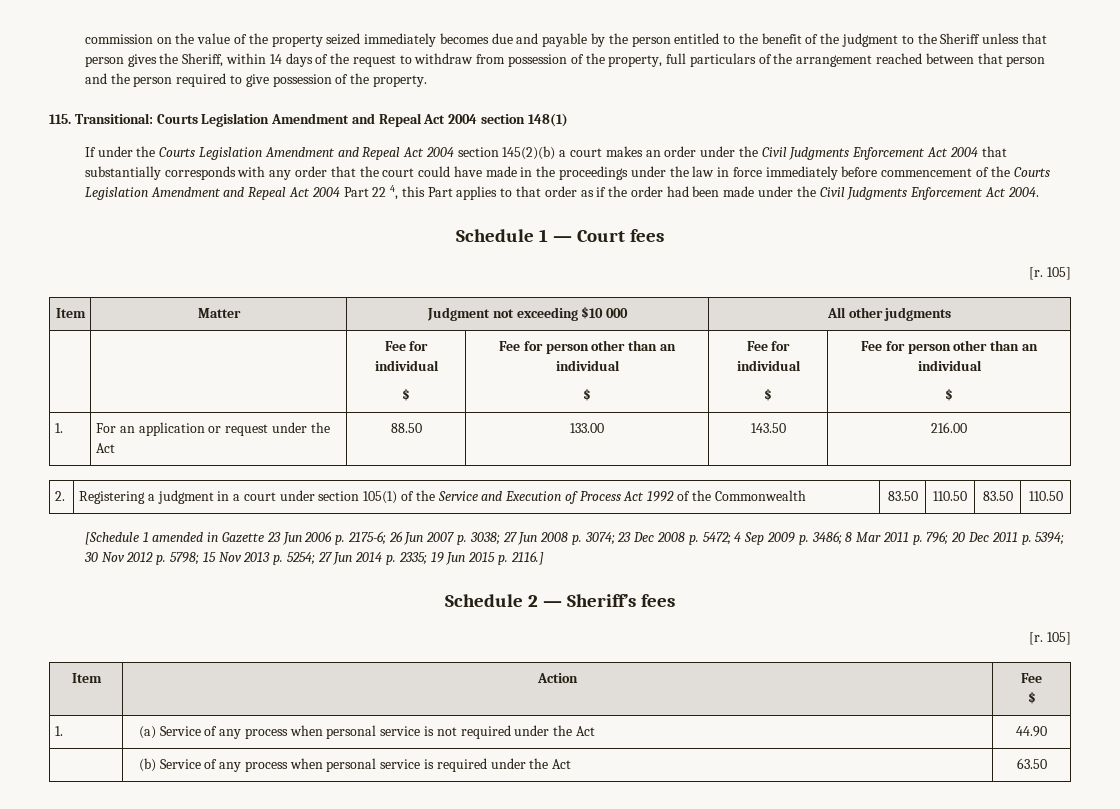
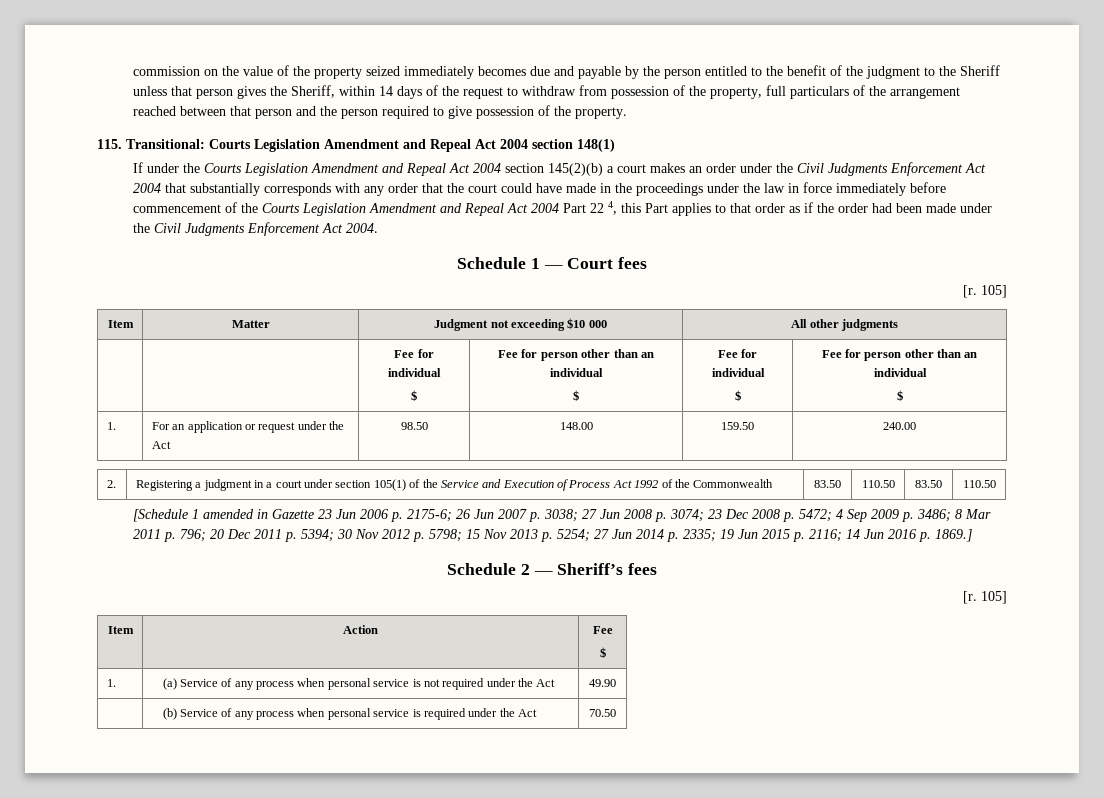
- 1. | For an application or request under the Act | 88.50 | 133.00 | 143.50 | 216.00
+ 1. | For an application or request under the Act | 98.50 | 148.00 | 159.50 | 240.00
- [Schedule 1 amended in Gazette 23 Jun 2006 p. 2175-6; 26 Jun 2007 p. 3038; 27 Jun 2008 p. 3074; 23 Dec 2008 p. 5472; 4 Sep 2009 p. 3486; 8 Mar 2011 p. 796; 20 Dec 2011 p. 5394; 30 Nov 2012 p. 5798; 15 Nov 2013 p. 5254; 27 Jun 2014 p. 2335; 19 Jun 2015 p. 2116.]
+ [Schedule 1 amended in Gazette 23 Jun 2006 p. 2175-6; 26 Jun 2007 p. 3038; 27 Jun 2008 p. 3074; 23 Dec 2008 p. 5472; 4 Sep 2009 p. 3486; 8 Mar 2011 p. 796; 20 Dec 2011 p. 5394; 30 Nov 2012 p. 5798; 15 Nov 2013 p. 5254; 27 Jun 2014 p. 2335; 19 Jun 2015 p. 2116; 14 Jun 2016 p. 1869.]
- 1. | (a) Service of any process when personal service is not required under the Act | 44.90
+ 1. | (a) Service of any process when personal service is not required under the Act | 49.90
- | (b) Service of any process when personal service is required under the Act | 63.50
+ | (b) Service of any process when personal service is required under the Act | 70.50

